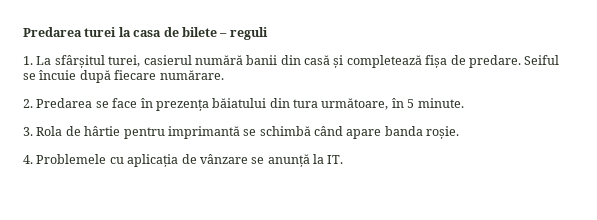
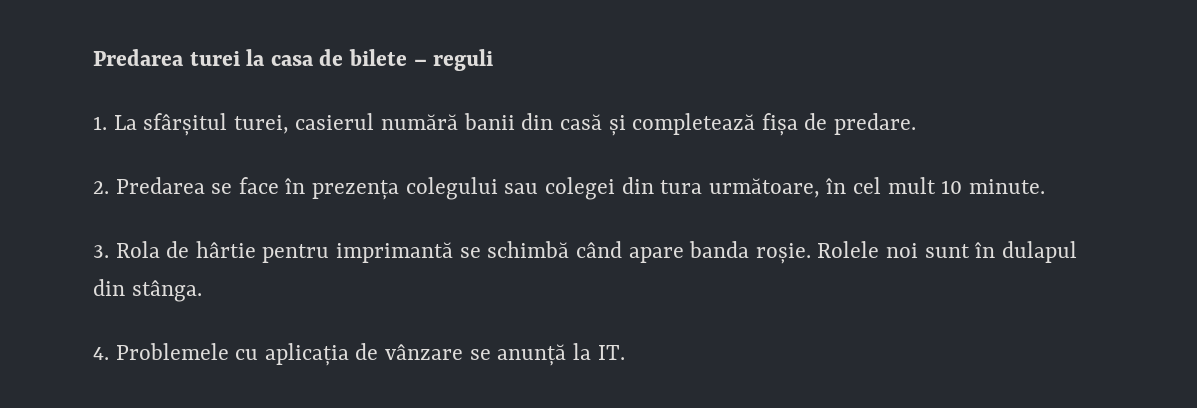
- Seiful se încuie după fiecare numărare.
- 2. Predarea se face în prezența băiatului din tura următoare, în 5 minute.
+ 2. Predarea se face în prezența colegului sau colegei din tura următoare, în cel mult 10 minute.
+ Rolele noi sunt în dulapul din stânga.

